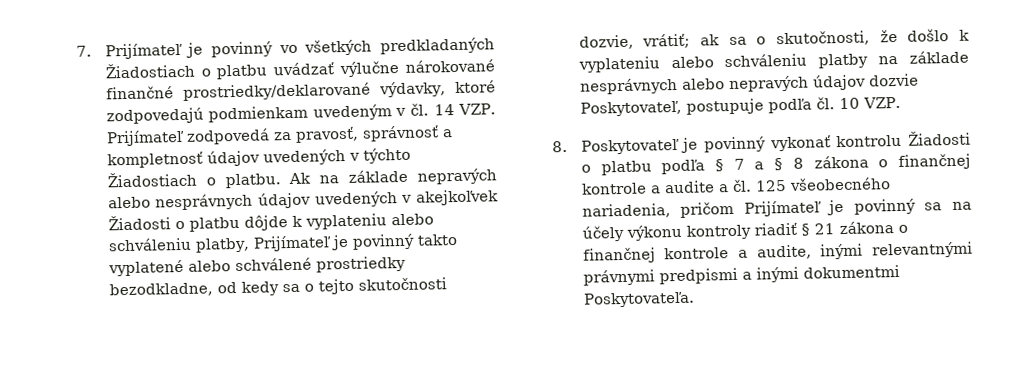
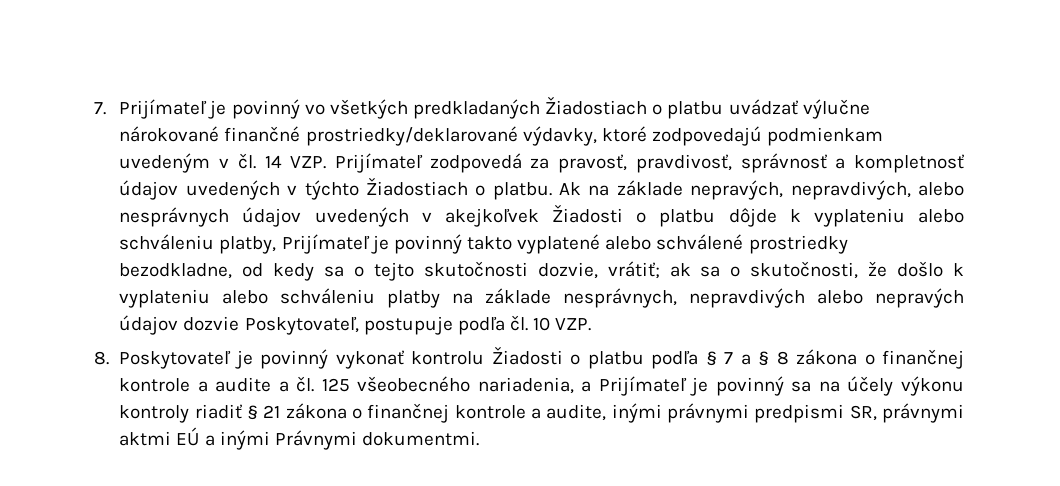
- 7. Prijímateľ je povinný vo všetkých predkladaných Žiadostiach o platbu uvádzať výlučne nárokované finančné prostriedky/deklarované výdavky, ktoré zodpovedajú podmienkam uvedeným v čl. 14 VZP. Prijímateľ zodpovedá za pravosť, správnosť a kompletnosť údajov uvedených v týchto Žiadostiach o platbu.
+ 7. Prijímateľ je povinný vo všetkých predkladaných Žiadostiach o platbu uvádzať výlučne nárokované finančné prostriedky/deklarované výdavky, ktoré zodpovedajú podmienkam uvedeným v čl. 14 VZP. Prijímateľ zodpovedá za pravosť, pravdivosť, správnosť a kompletnosť údajov uvedených v týchto Žiadostiach o platbu.
- Ak na základe nepravých alebo nesprávnych údajov uvedených v akejkoľvek Žiadosti o platbu dôjde k vyplateniu alebo schváleniu platby, Prijímateľ je povinný takto vyplatené alebo schválené prostriedky bezodkladne, od kedy sa o tejto skutočnosti dozvie, vrátiť; ak sa o skutočnosti, že došlo k vyplateniu alebo schváleniu platby na základe nesprávnych alebo nepravých údajov dozvie Poskytovateľ, postupuje podľa čl. 10 VZP.
+ Ak na základe nepravých, nepravdivých, alebo nesprávnych údajov uvedených v akejkoľvek Žiadosti o platbu dôjde k vyplateniu alebo schváleniu platby, Prijímateľ je povinný takto vyplatené alebo schválené prostriedky bezodkladne, od kedy sa o tejto skutočnosti dozvie, vrátiť; ak sa o skutočnosti, že došlo k vyplateniu alebo schváleniu platby na základe nesprávnych, nepravdivých alebo nepravých údajov dozvie Poskytovateľ, postupuje podľa čl. 10 VZP.
- 8. Poskytovateľ je povinný vykonať kontrolu Žiadosti o platbu podľa § 7 a § 8 zákona o finančnej kontrole a audite a čl. 125 všeobecného nariadenia, pričom Prijímateľ je povinný sa na účely výkonu kontroly riadiť § 21 zákona o finančnej kontrole a audite, inými relevantnými právnymi predpismi a inými dokumentmi Poskytovateľa.
+ 8. Poskytovateľ je povinný vykonať kontrolu Žiadosti o platbu podľa § 7 a § 8 zákona o finančnej kontrole a audite a čl. 125 všeobecného nariadenia, a Prijímateľ je povinný sa na účely výkonu kontroly riadiť § 21 zákona o finančnej kontrole a audite, inými právnymi predpismi SR, právnymi aktmi EÚ a inými Právnymi dokumentmi.

